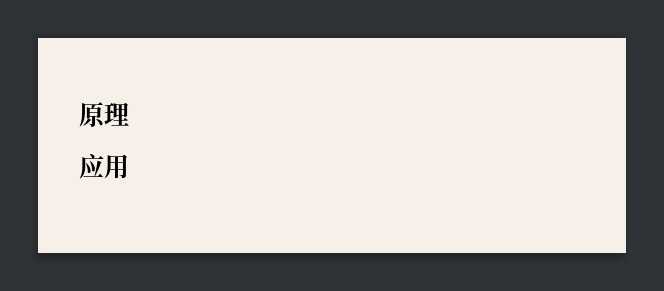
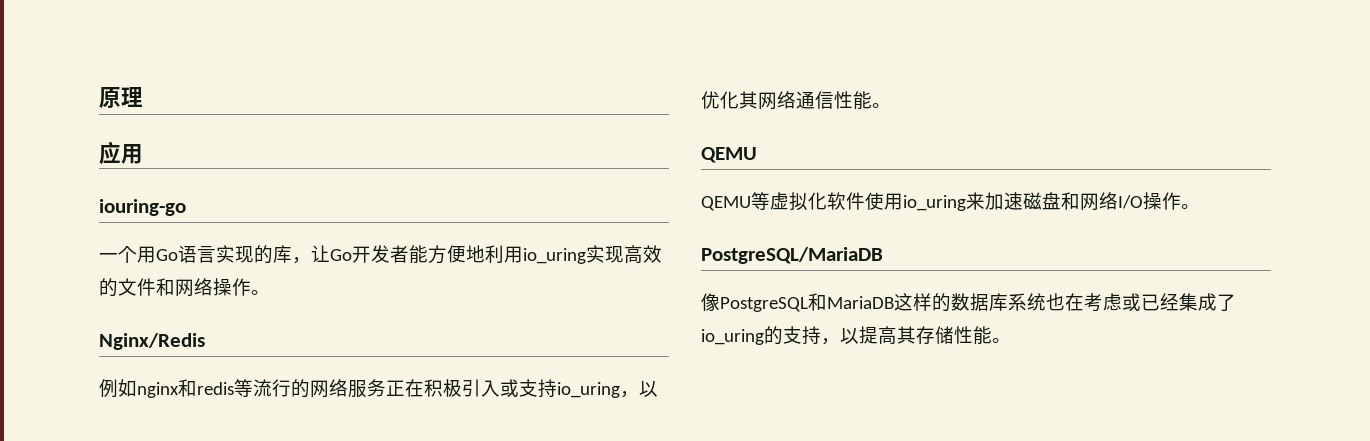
+ iouring-go
+ 一个用Go语言实现的库，让Go开发者能方便地利用io_uring实现高效的文件和网络操作。
+ Nginx/Redis
+ 例如nginx和redis等流行的网络服务正在积极引入或支持io_uring，以优化其网络通信性能。
+ QEMU
+ QEMU等虚拟化软件使用io_uring来加速磁盘和网络I/O操作。
+ PostgreSQL/MariaDB
+ 像PostgreSQL和MariaDB这样的数据库系统也在考虑或已经集成了io_uring的支持，以提高其存储性能。

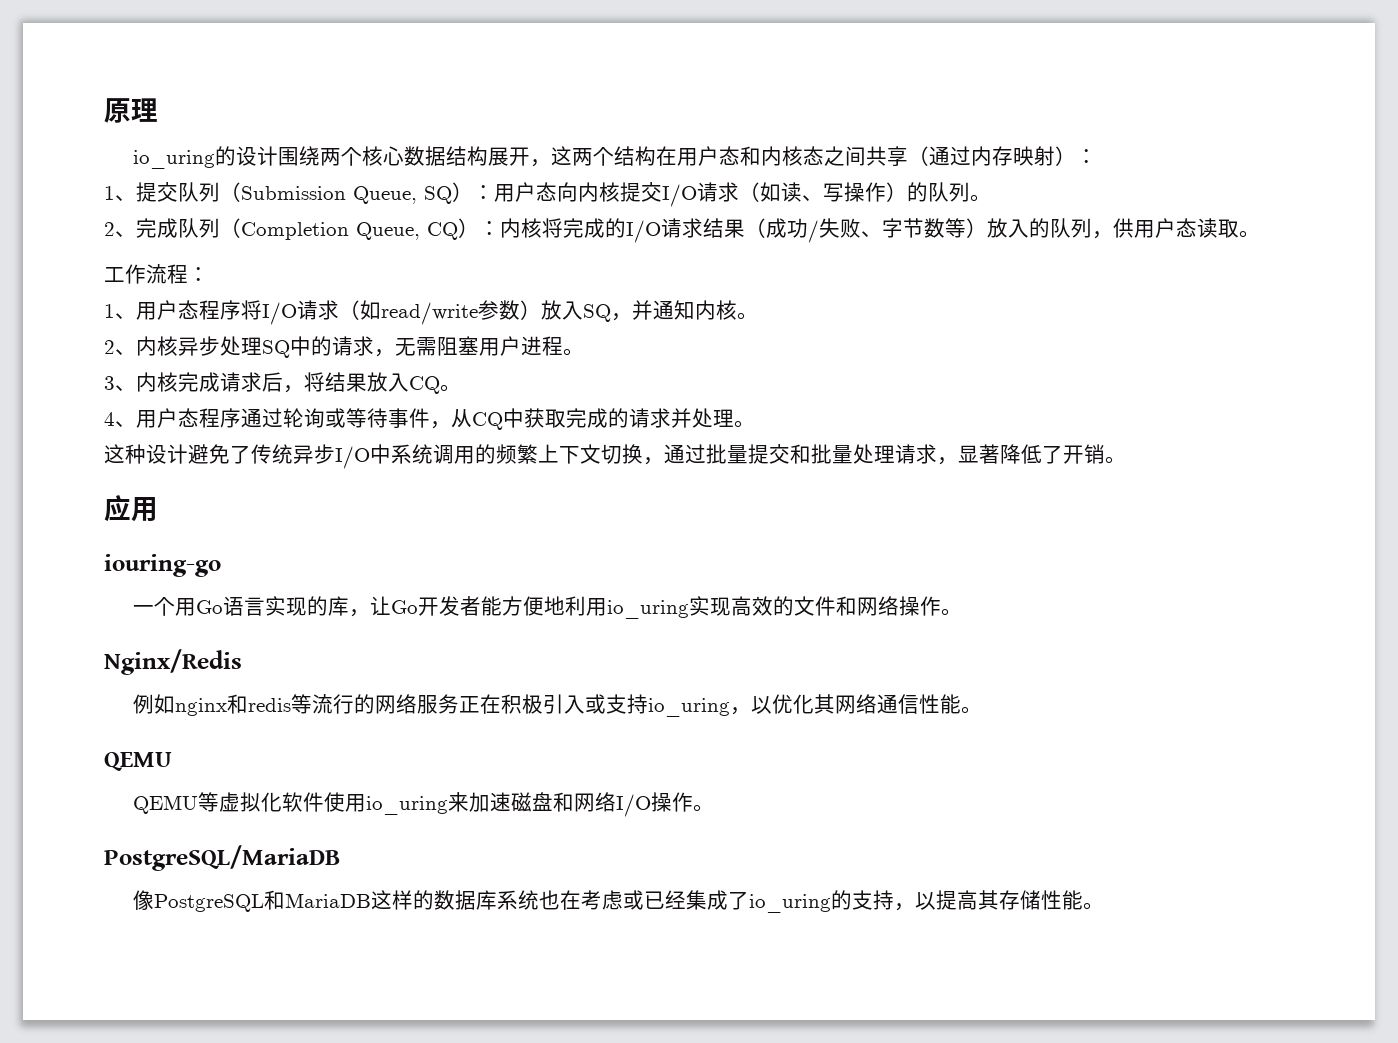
+ io_uring的设计围绕两个核心数据结构展开，这两个结构在用户态和内核态之间共享（通过内存映射）：
+ 1、提交队列（Submission Queue, SQ）：用户态向内核提交I/O请求（如读、写操作）的队列。
+ 2、完成队列（Completion Queue, CQ）：内核将完成的I/O请求结果（成功/失败、字节数等）放入的队列，供用户态读取。
+ 工作流程：
+ 1、用户态程序将I/O请求（如read/write参数）放入SQ，并通知内核。
+ 2、内核异步处理SQ中的请求，无需阻塞用户进程。
+ 3、内核完成请求后，将结果放入CQ。
+ 4、用户态程序通过轮询或等待事件，从CQ中获取完成的请求并处理。
+ 这种设计避免了传统异步I/O中系统调用的频繁上下文切换，通过批量提交和批量处理请求，显著降低了开销。

